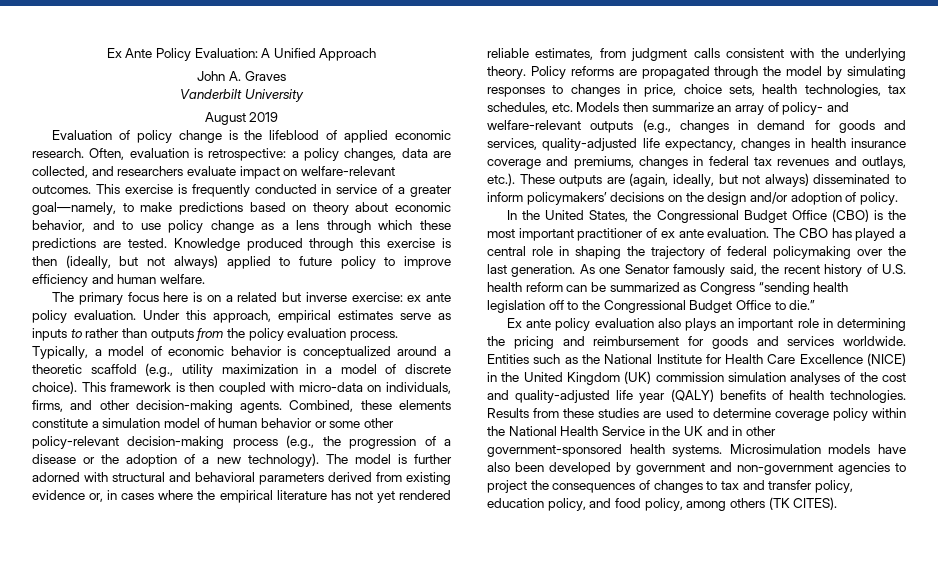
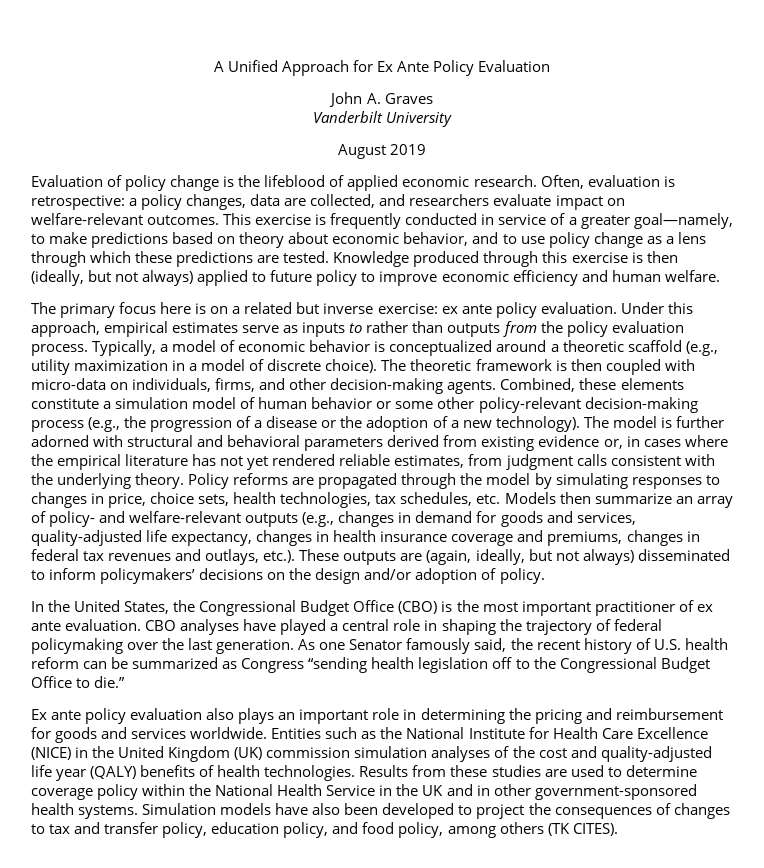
- Ex Ante Policy Evaluation: A Unified Approach
+ A Unified Approach for Ex Ante Policy Evaluation
- Knowledge produced through this exercise is then (ideally, but not always) applied to future policy to improve efficiency and human welfare.
+ Knowledge produced through this exercise is then (ideally, but not always) applied to future policy to improve economic efficiency and human welfare.
- This framework is then coupled with micro-data on individuals, firms, and other decision-making agents.
+ The theoretic framework is then coupled with micro-data on individuals, firms, and other decision-making agents.
- The CBO has played a central role in shaping the trajectory of federal policymaking over the last generation.
+ CBO analyses have played a central role in shaping the trajectory of federal policymaking over the last generation.
- Microsimulation models have also been developed by government and non-government agencies to project the consequences of changes to tax and transfer policy, education policy, and food policy, among others (TK CITES).
+ Simulation models have also been developed to project the consequences of changes to tax and transfer policy, education policy, and food policy, among others (TK CITES).

